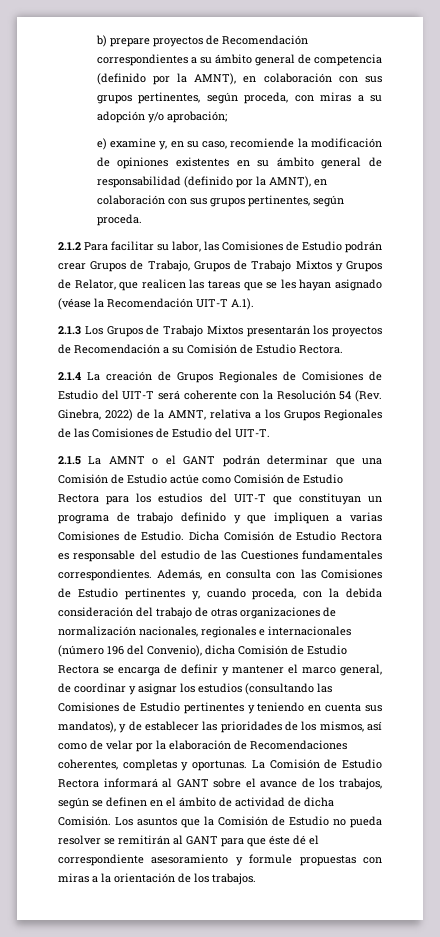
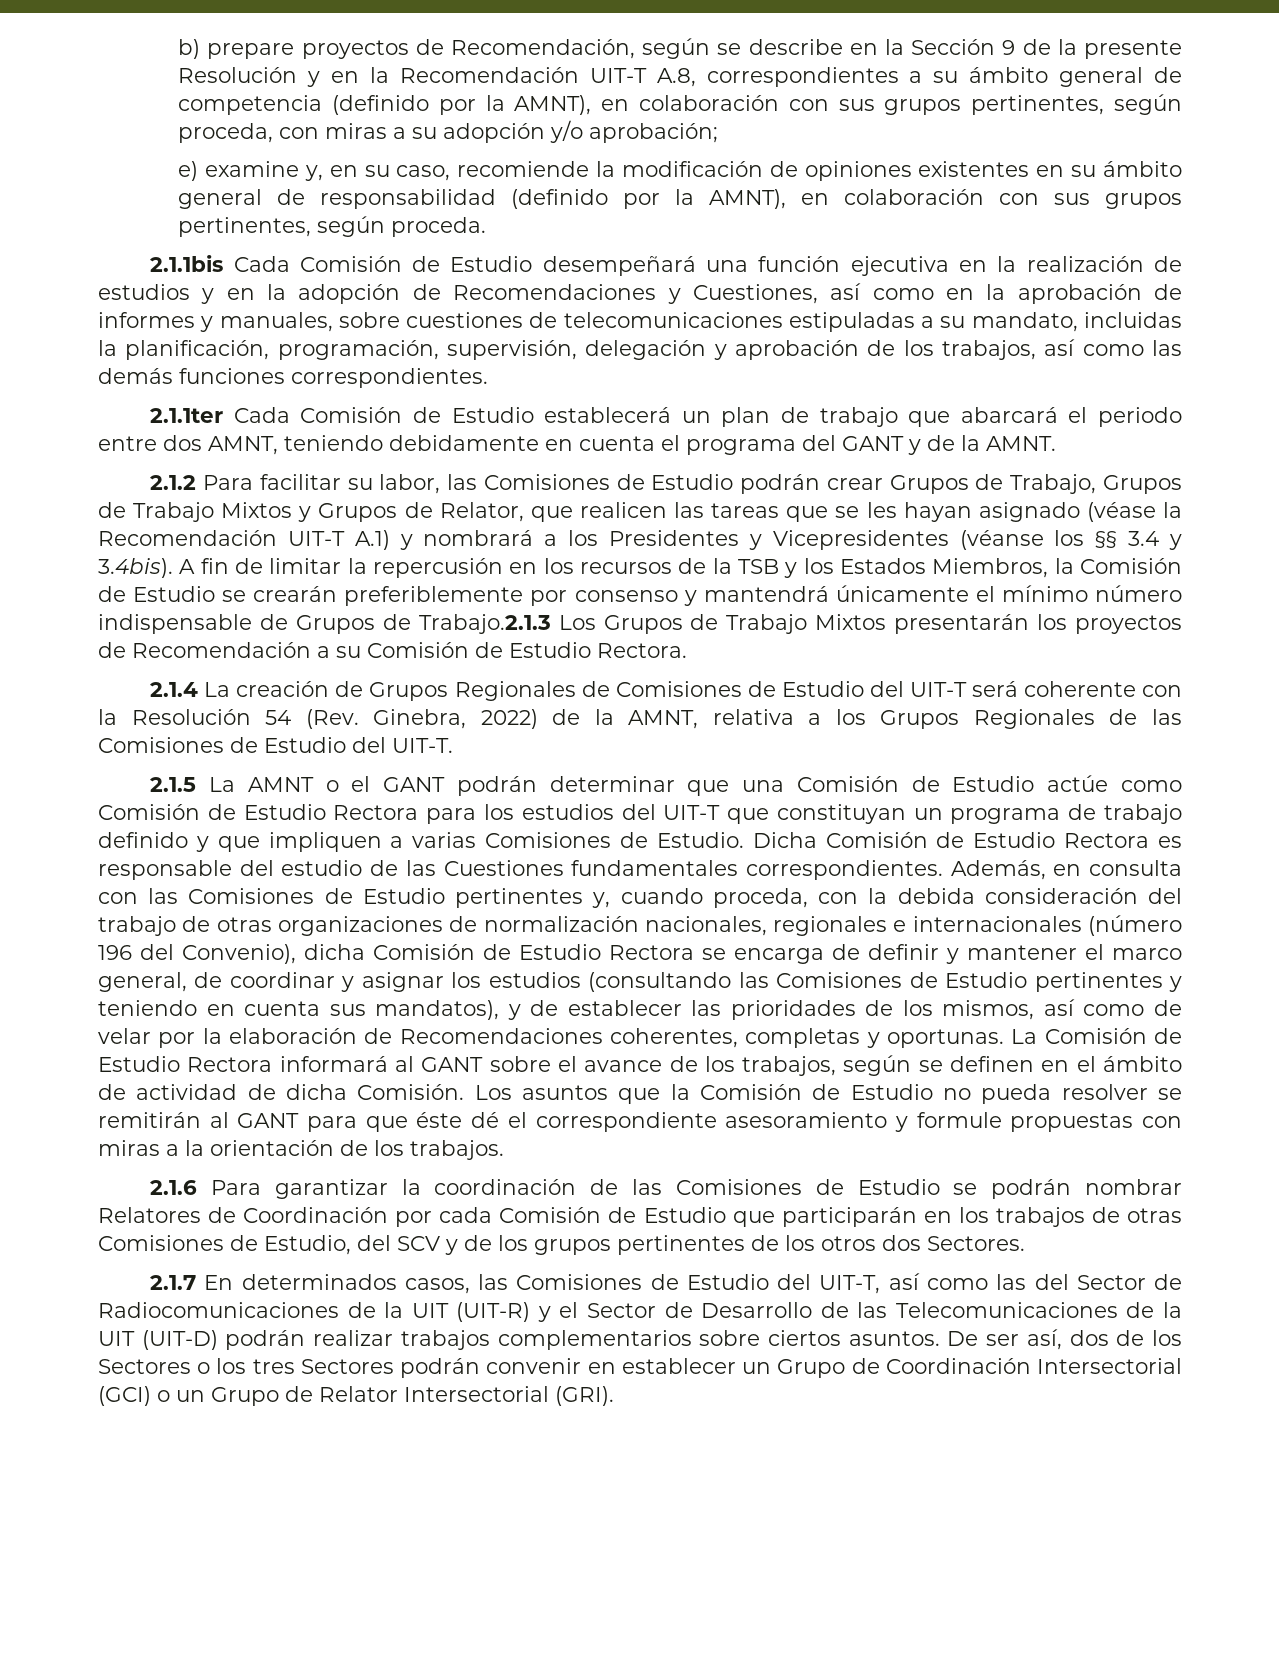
- b) prepare proyectos de Recomendación correspondientes a su ámbito general de competencia (definido por la AMNT), en colaboración con sus grupos pertinentes, según proceda, con miras a su adopción y/o aprobación;
+ b) prepare proyectos de Recomendación, según se describe en la Sección 9 de la presente Resolución y en la Recomendación UIT-T A.8, correspondientes a su ámbito general de competencia (definido por la AMNT), en colaboración con sus grupos pertinentes, según proceda, con miras a su adopción y/o aprobación;
+ 2.1.1bis Cada Comisión de Estudio desempeñará una función ejecutiva en la realización de estudios y en la adopción de Recomendaciones y Cuestiones, así como en la aprobación de informes y manuales, sobre cuestiones de telecomunicaciones estipuladas a su mandato, incluidas la planificación, programación, supervisión, delegación y aprobación de los trabajos, así como las demás funciones correspondientes.
+ 2.1.1ter Cada Comisión de Estudio establecerá un plan de trabajo que abarcará el periodo entre dos AMNT, teniendo debidamente en cuenta el programa del GANT y de la AMNT.
- 2.1.2 Para facilitar su labor, las Comisiones de Estudio podrán crear Grupos de Trabajo, Grupos de Trabajo Mixtos y Grupos de Relator, que realicen las tareas que se les hayan asignado (véase la Recomendación UIT-T A.1).
- 2.1.3 Los Grupos de Trabajo Mixtos presentarán los proyectos de Recomendación a su Comisión de Estudio Rectora.
+ 2.1.2 Para facilitar su labor, las Comisiones de Estudio podrán crear Grupos de Trabajo, Grupos de Trabajo Mixtos y Grupos de Relator, que realicen las tareas que se les hayan asignado (véase la Recomendación UIT-T A.1) y nombrará a los Presidentes y Vicepresidentes (véanse los §§ 3.4 y 3.4bis). A fin de limitar la repercusión en los recursos de la TSB y los Estados Miembros, la Comisión de Estudio se crearán preferiblemente por consenso y mantendrá únicamente el mínimo número indispensable de Grupos de Trabajo.2.1.3 Los Grupos de Trabajo Mixtos presentarán los proyectos de Recomendación a su Comisión de Estudio Rectora.
+ 2.1.6 Para garantizar la coordinación de las Comisiones de Estudio se podrán nombrar Relatores de Coordinación por cada Comisión de Estudio que participarán en los trabajos de otras Comisiones de Estudio, del SCV y de los grupos pertinentes de los otros dos Sectores.
+ 2.1.7 En determinados casos, las Comisiones de Estudio del UIT-T, así como las del Sector de Radiocomunicaciones de la UIT (UIT-R) y el Sector de Desarrollo de las Telecomunicaciones de la UIT (UIT-D) podrán realizar trabajos complementarios sobre ciertos asuntos. De ser así, dos de los Sectores o los tres Sectores podrán convenir en establecer un Grupo de Coordinación Intersectorial (GCI) o un Grupo de Relator Intersectorial (GRI).

